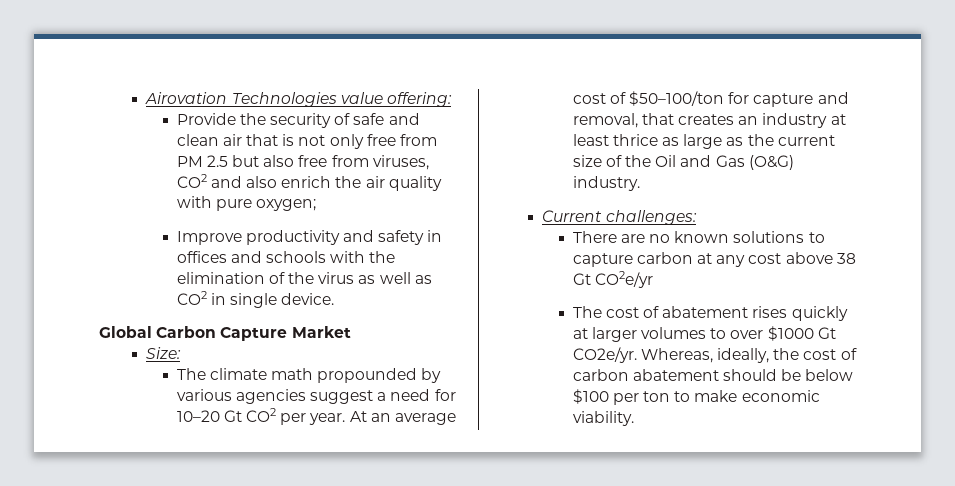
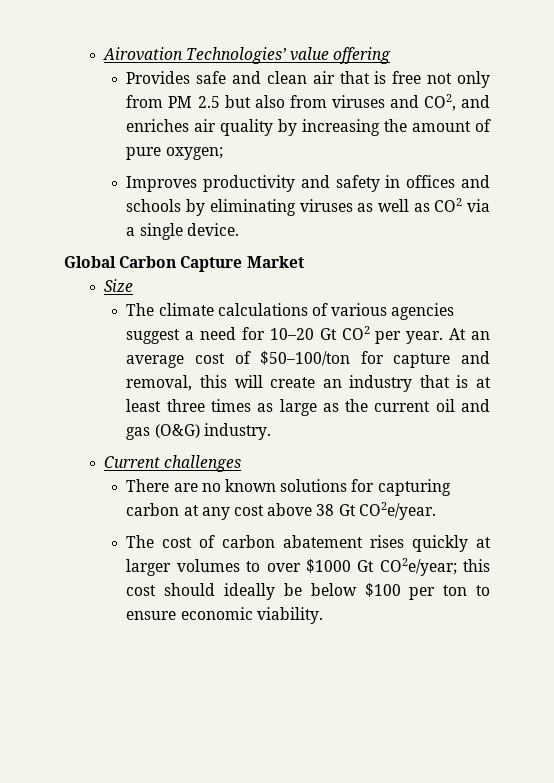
- Airovation Technologies value offering:
- Provide the security of safe and clean air that is not only free from PM 2.5 but also free from viruses, CO2 and also enrich the air quality with pure oxygen;
+ Airovation Technologies’ value offering
+ Provides safe and clean air that is free not only from PM 2.5 but also from viruses and CO2, and enriches air quality by increasing the amount of pure oxygen;
- Improve productivity and safety in offices and schools with the elimination of the virus as well as CO2 in single device.
+ Improves productivity and safety in offices and schools by eliminating viruses as well as CO2 via a single device.
- Size:
+ Size
- The climate math propounded by various agencies suggest a need for 10–20 Gt CO2 per year.
+ The climate calculations of various agencies suggest a need for 10–20 Gt CO2 per year.
- At an average cost of $50–100/ton for capture and removal, that creates an industry at least thrice as large as the current size of the Oil and Gas (O&G) industry.
+ At an average cost of $50–100/ton for capture and removal, this will create an industry that is at least three times as large as the current oil and gas (O&G) industry.
- Current challenges:
+ Current challenges
- There are no known solutions to capture carbon at any cost above 38 Gt CO2e/yr
+ There are no known solutions for capturing carbon at any cost above 38 Gt CO2e/year.
- The cost of abatement rises quickly at larger volumes to over $1000 Gt CO2e/yr. Whereas, ideally, the cost of carbon abatement should be below $100 per ton to make economic viability.
+ The cost of carbon abatement rises quickly at larger volumes to over $1000 Gt CO2e/year; this cost should ideally be below $100 per ton to ensure economic viability.

